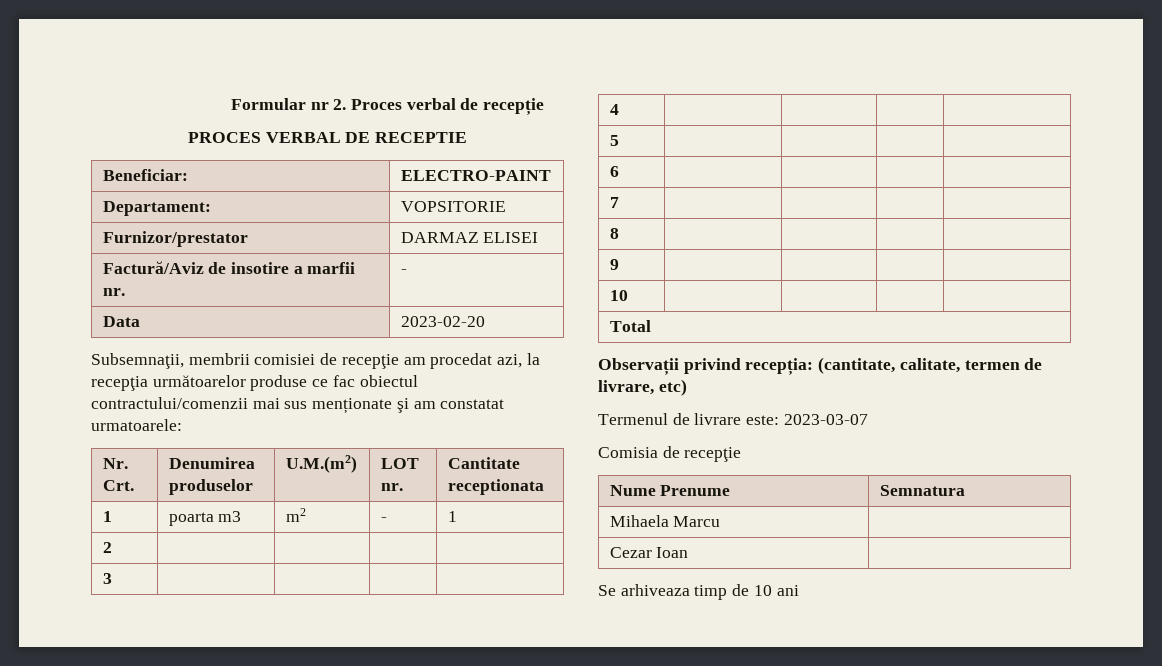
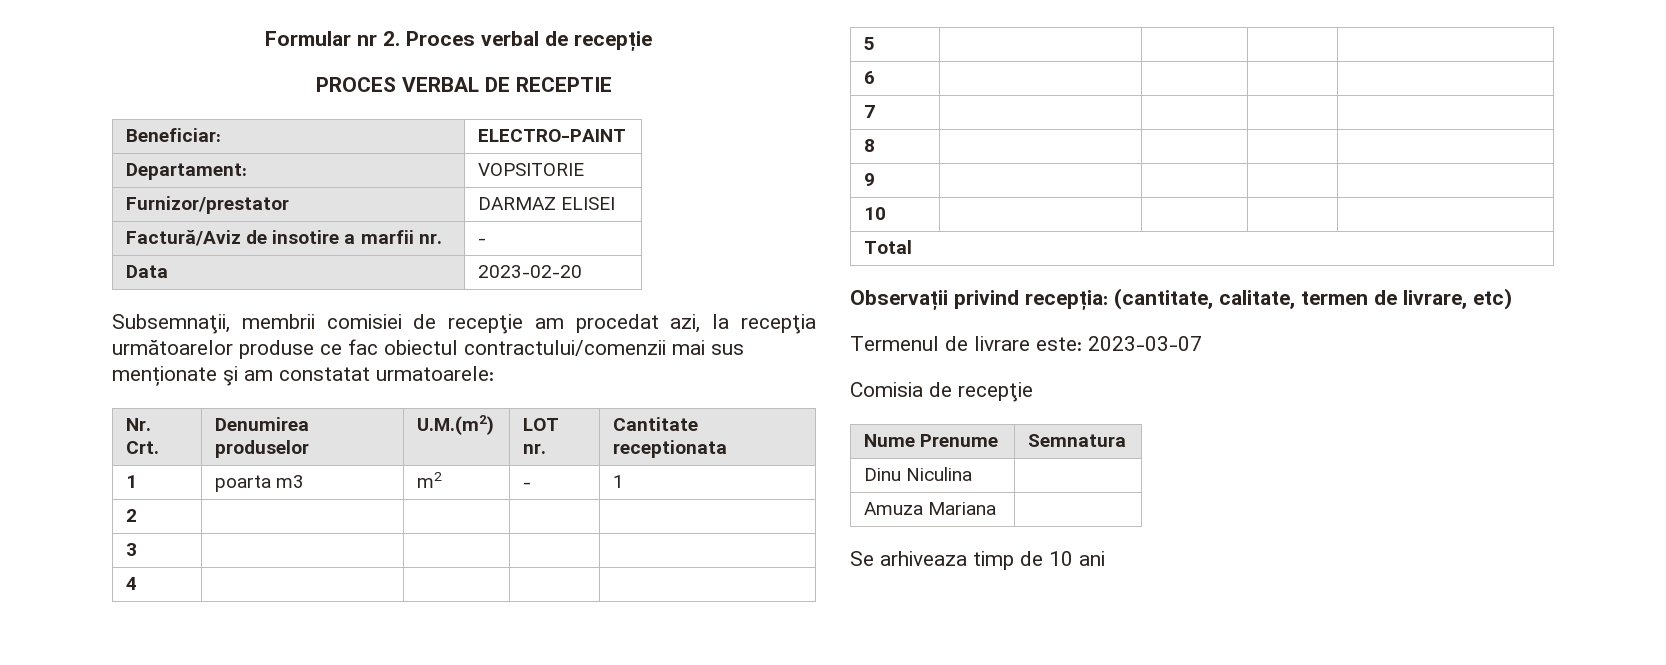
- Mihaela Marcu |
- Cezar Ioan |
+ Dinu Niculina |
+ Amuza Mariana |

